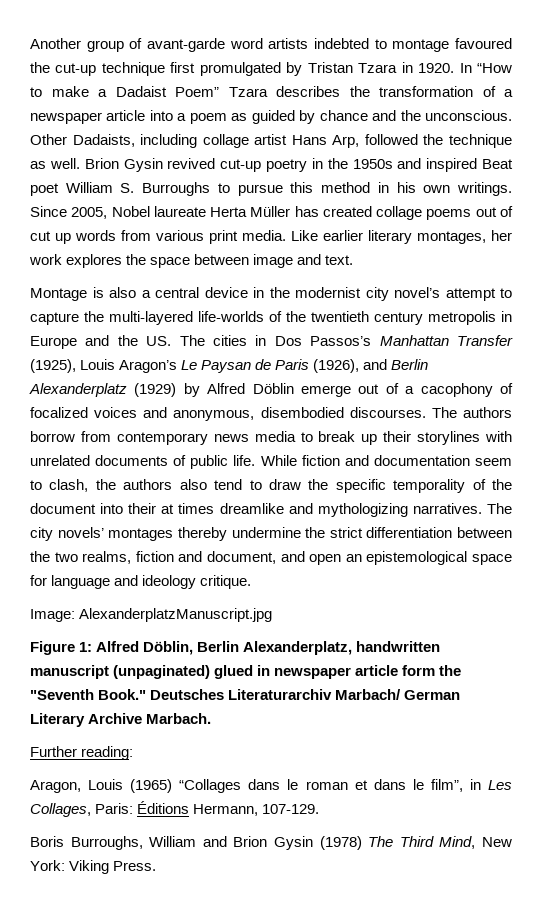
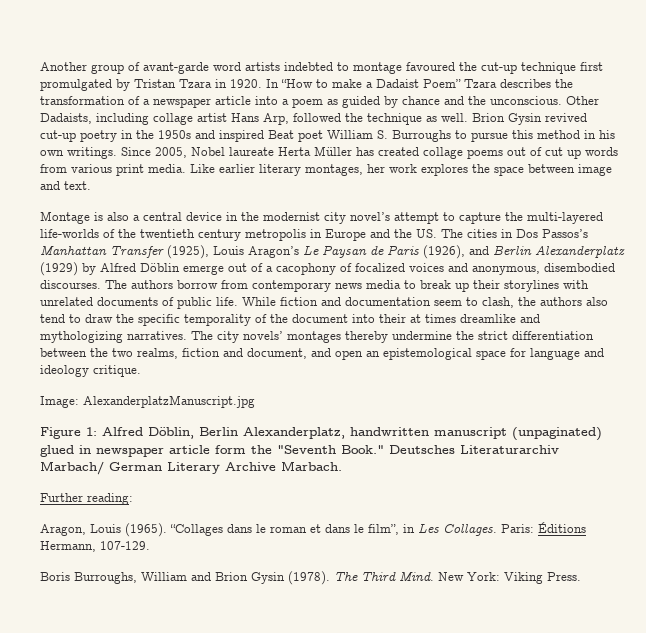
- Aragon, Louis (1965) “Collages dans le roman et dans le film”, in Les Collages, Paris: Éditions Hermann, 107-129.
+ Aragon, Louis (1965). “Collages dans le roman et dans le film”, in Les Collages. Paris: Éditions Hermann, 107-129.
- Boris Burroughs, William and Brion Gysin (1978) The Third Mind, New York: Viking Press.
+ Boris Burroughs, William and Brion Gysin (1978). The Third Mind. New York: Viking Press.

